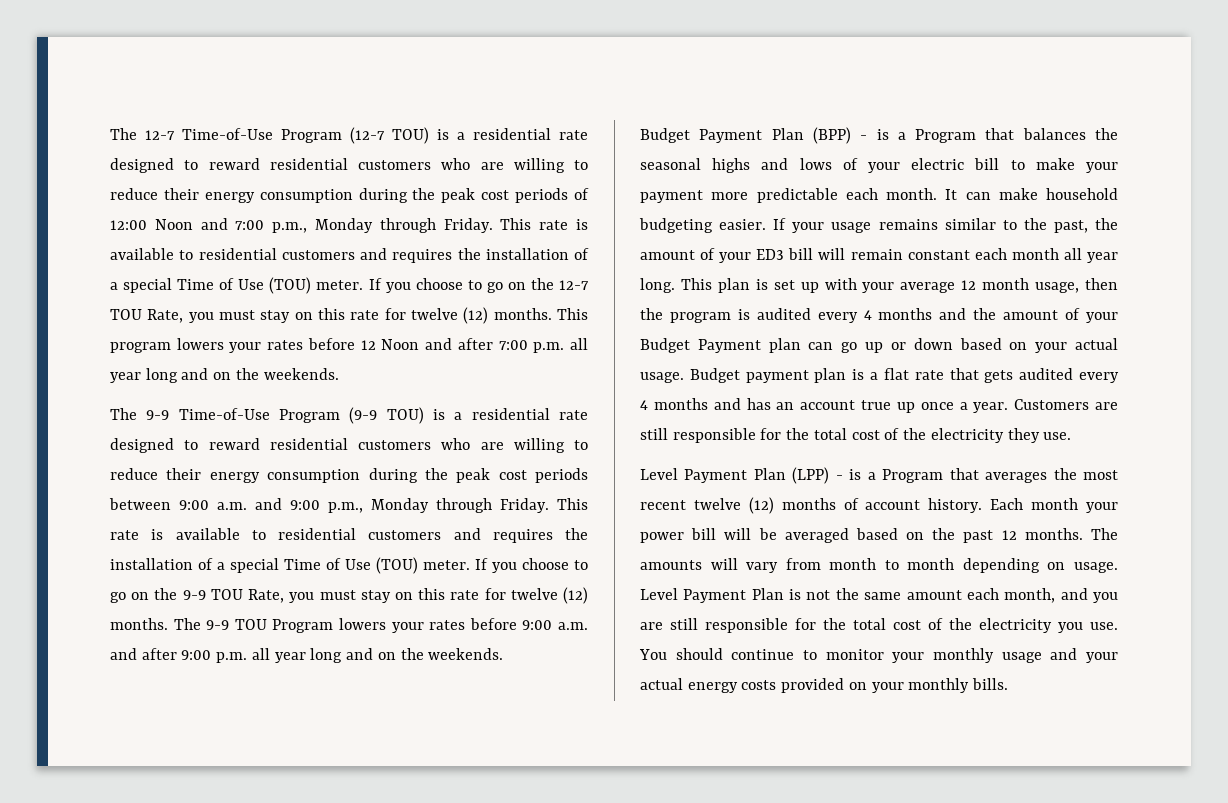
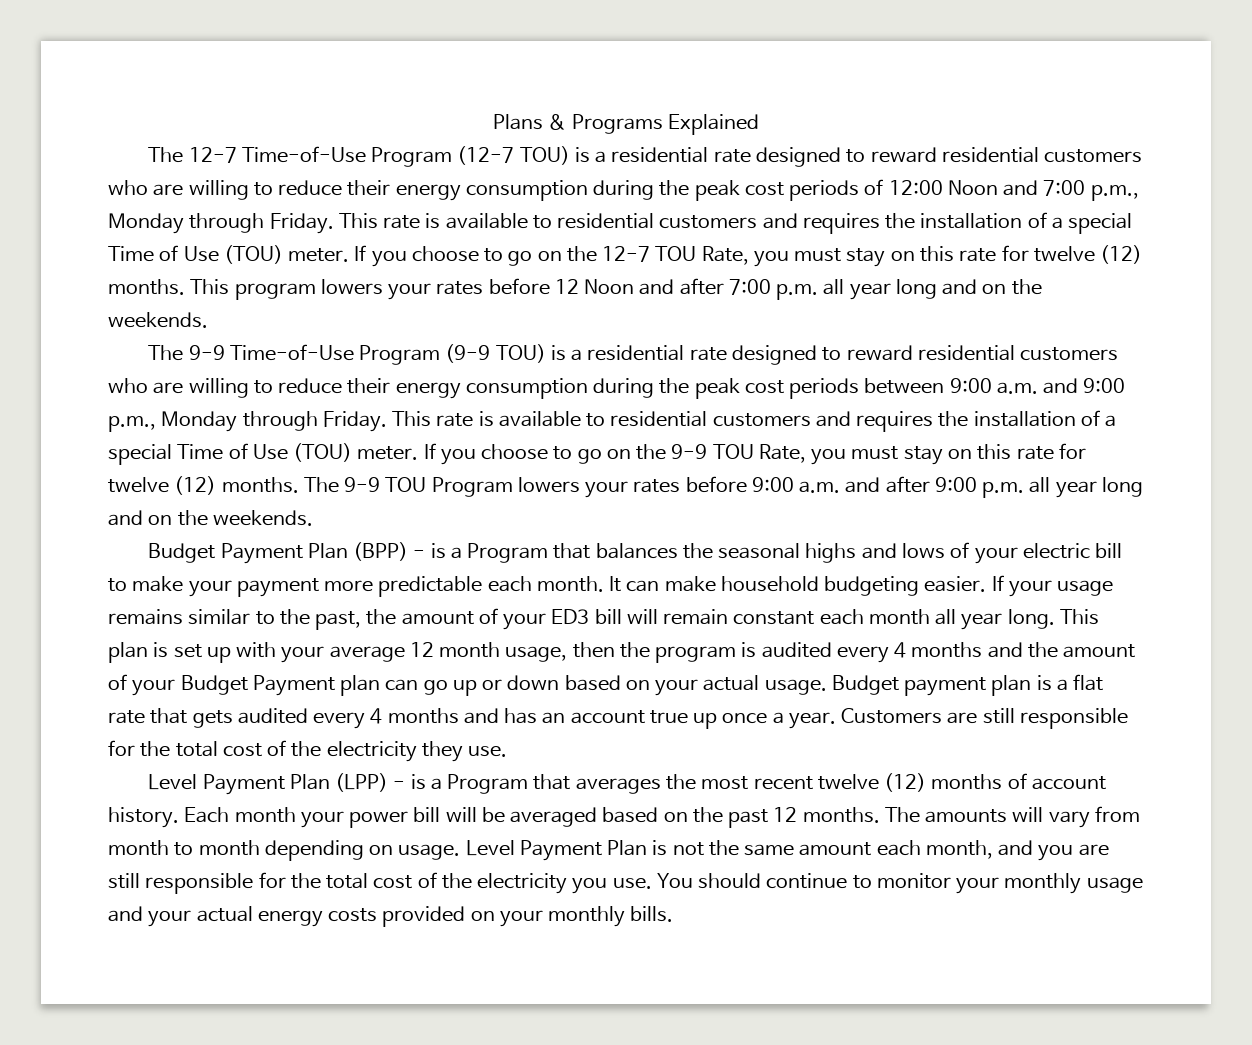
+ Plans & Programs Explained

